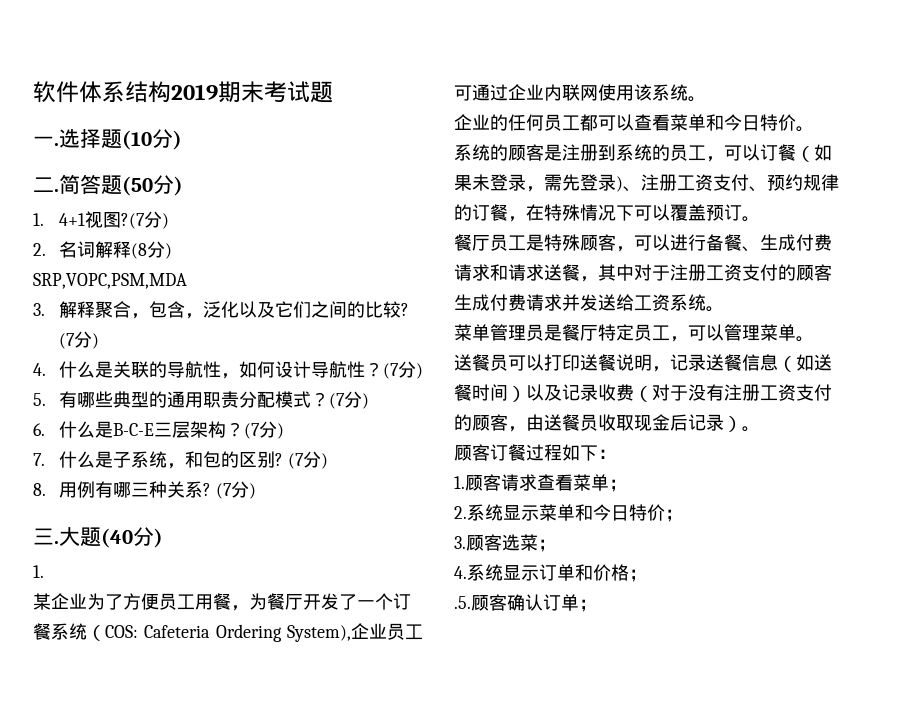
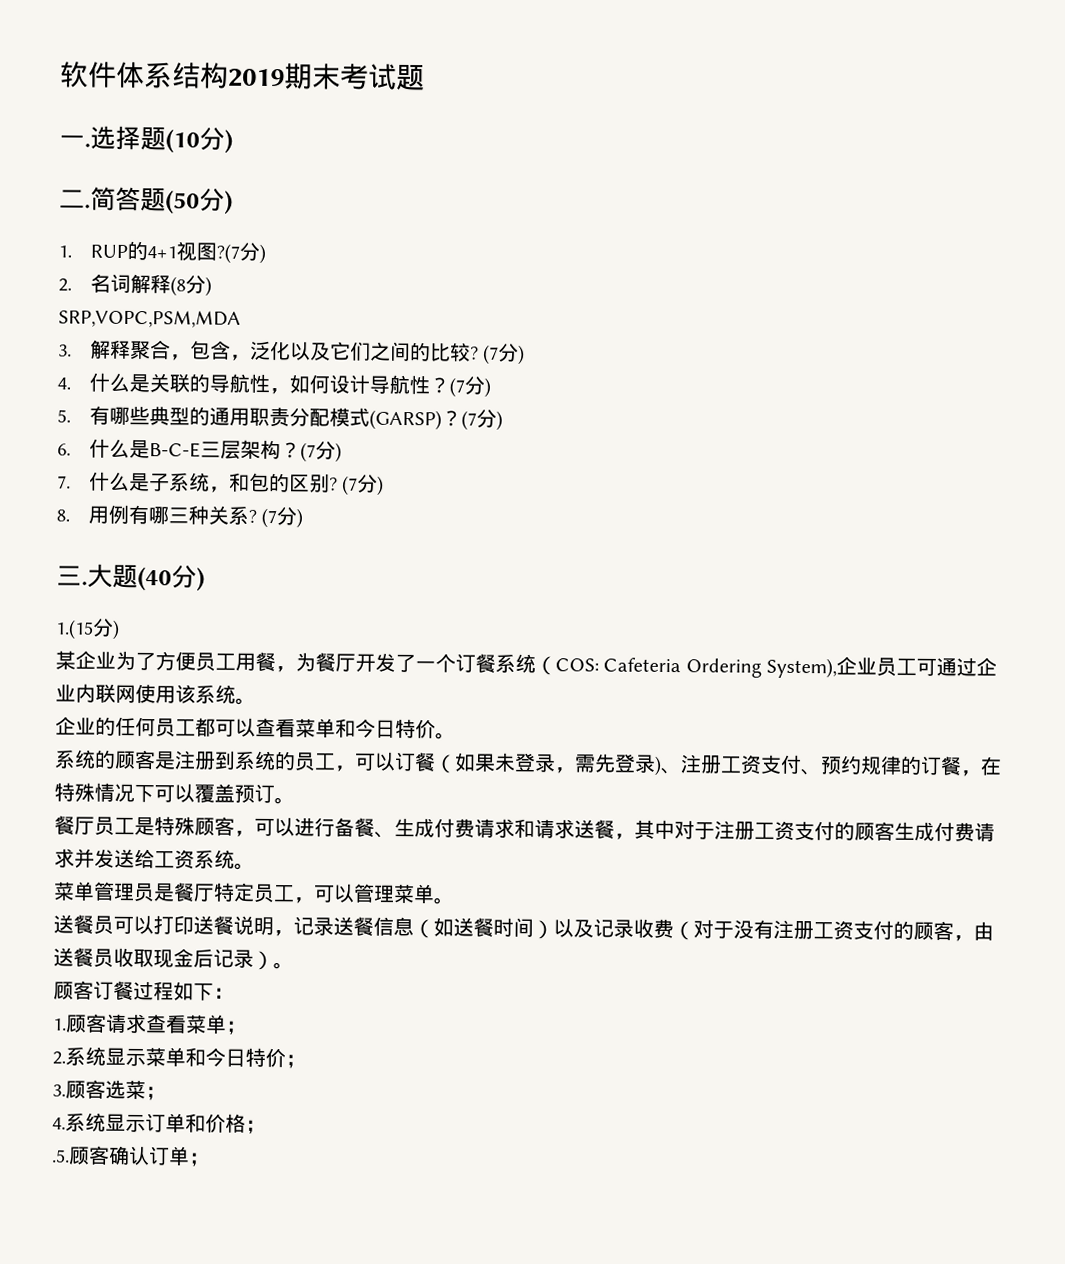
- 1. 4+1视图?(7分)
+ 1. RUP的4+1视图?(7分)
- 5.有哪些典型的通用职责分配模式？
+ 5.有哪些典型的通用职责分配模式(GARSP)？
  大题(40分)
- 1.
+ 1.(15分)

